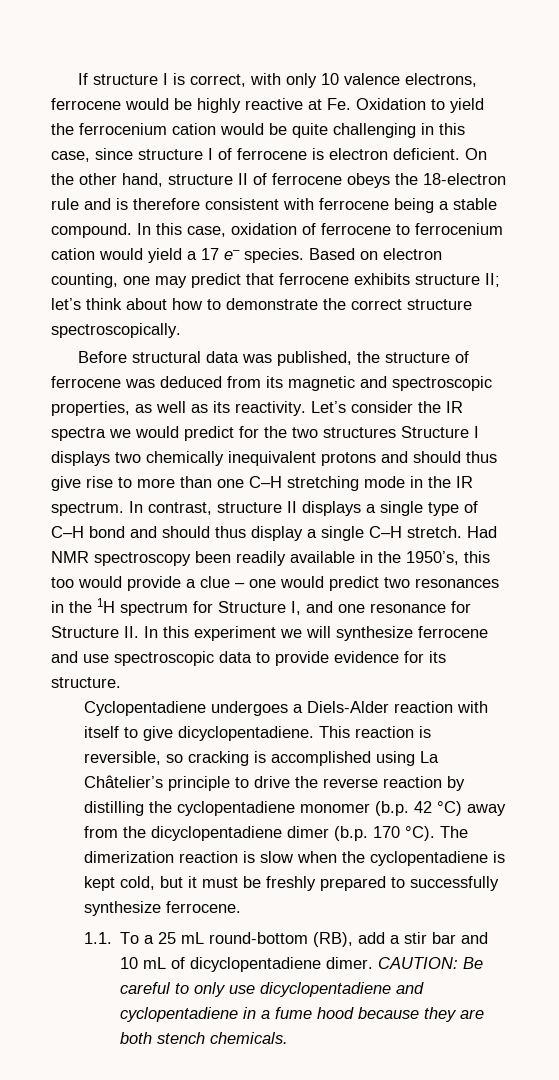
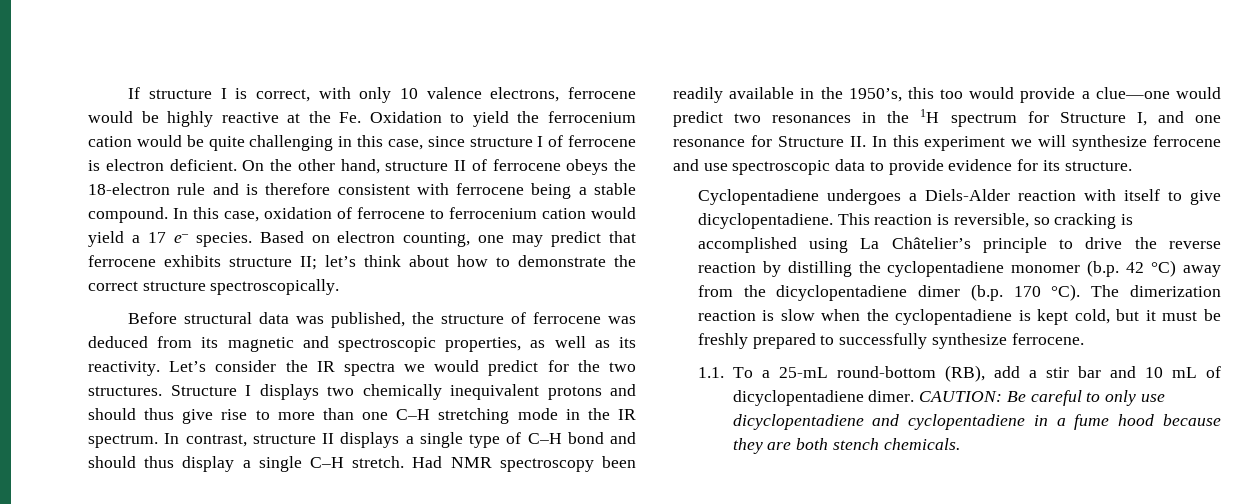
- If structure I is correct, with only 10 valence electrons, ferrocene would be highly reactive at Fe. Oxidation to yield the ferrocenium cation would be quite challenging in this case, since structure I of ferrocene is electron deficient.
+ If structure I is correct, with only 10 valence electrons, ferrocene would be highly reactive at the Fe. Oxidation to yield the ferrocenium cation would be quite challenging in this case, since structure I of ferrocene is electron deficient.
- Let’s consider the IR spectra we would predict for the two structures Structure I displays two chemically inequivalent protons and should thus give rise to more than one C–H stretching mode in the IR spectrum.
+ Let’s consider the IR spectra we would predict for the two structures. Structure I displays two chemically inequivalent protons and should thus give rise to more than one C–H stretching mode in the IR spectrum.
- Had NMR spectroscopy been readily available in the 1950’s, this too would provide a clue – one would predict two resonances in the 1H spectrum for Structure I, and one resonance for Structure II. In this experiment we will synthesize ferrocene and use spectroscopic data to provide evidence for its structure.
+ Had NMR spectroscopy been readily available in the 1950’s, this too would provide a clue—one would predict two resonances in the 1H spectrum for Structure I, and one resonance for Structure II. In this experiment we will synthesize ferrocene and use spectroscopic data to provide evidence for its structure.
- 1.1. To a 25 mL round-bottom (RB), add a stir bar and 10 mL of dicyclopentadiene dimer.
+ 1.1. To a 25-mL round-bottom (RB), add a stir bar and 10 mL of dicyclopentadiene dimer.

